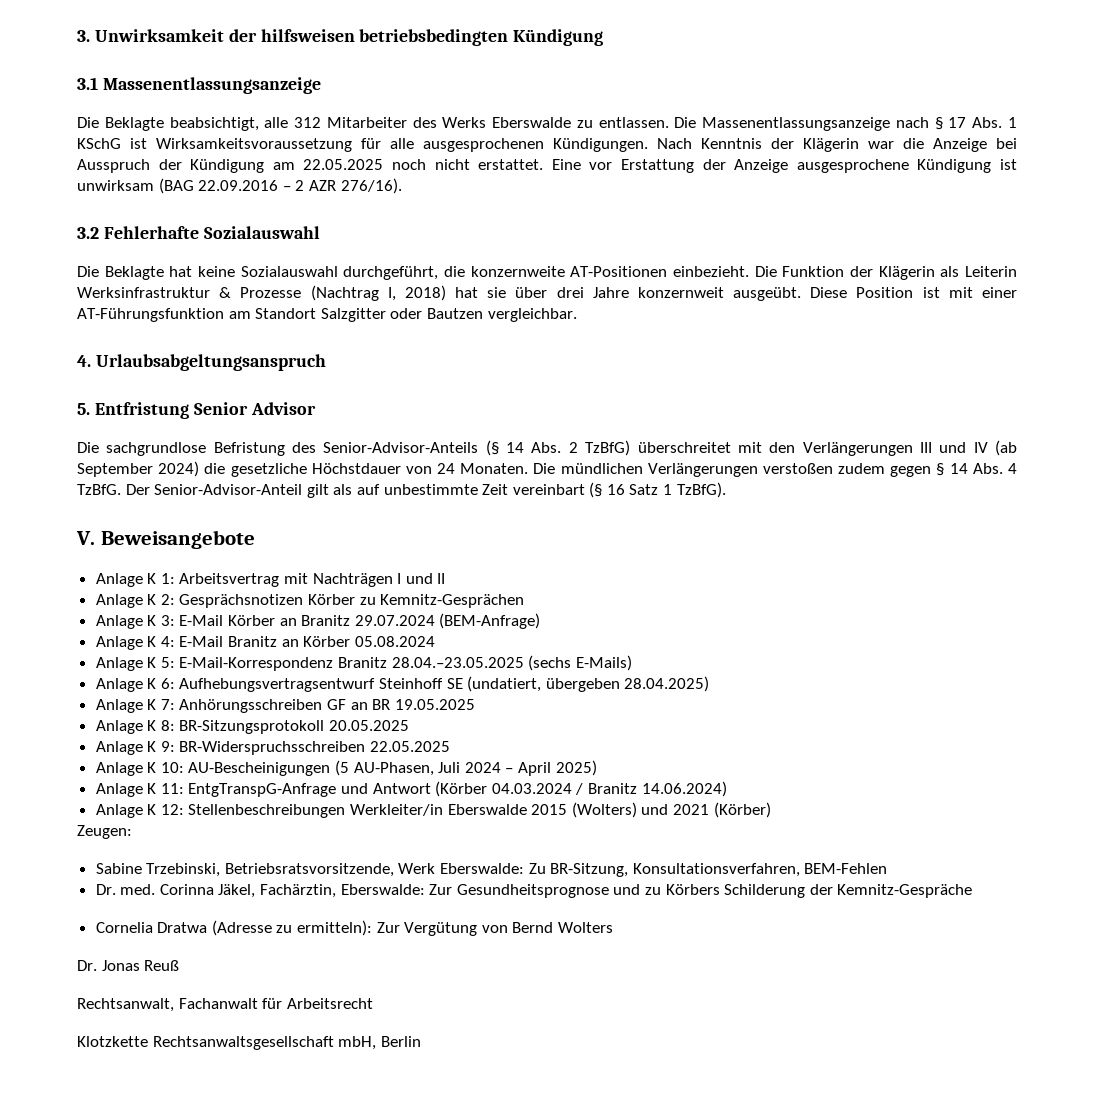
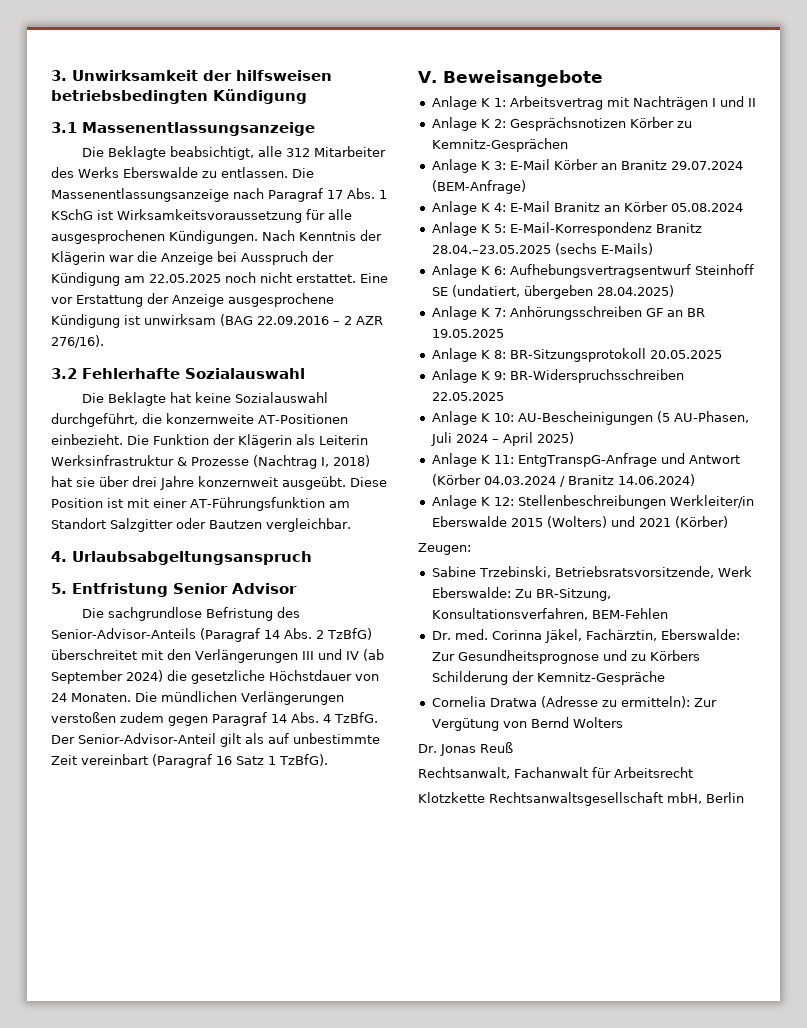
- Die Massenentlassungsanzeige nach § 17 Abs. 1 KSchG ist Wirksamkeitsvoraussetzung für alle ausgesprochenen Kündigungen.
+ Die Massenentlassungsanzeige nach Paragraf 17 Abs. 1 KSchG ist Wirksamkeitsvoraussetzung für alle ausgesprochenen Kündigungen.
- Die sachgrundlose Befristung des Senior-Advisor-Anteils (§ 14 Abs. 2 TzBfG) überschreitet mit den Verlängerungen III und IV (ab September 2024) die gesetzliche Höchstdauer von 24 Monaten.
+ Die sachgrundlose Befristung des Senior-Advisor-Anteils (Paragraf 14 Abs. 2 TzBfG) überschreitet mit den Verlängerungen III und IV (ab September 2024) die gesetzliche Höchstdauer von 24 Monaten.
- Die mündlichen Verlängerungen verstoßen zudem gegen § 14 Abs. 4 TzBfG.
+ Die mündlichen Verlängerungen verstoßen zudem gegen Paragraf 14 Abs. 4 TzBfG.
- Der Senior-Advisor-Anteil gilt als auf unbestimmte Zeit vereinbart (§ 16 Satz 1 TzBfG).
+ Der Senior-Advisor-Anteil gilt als auf unbestimmte Zeit vereinbart (Paragraf 16 Satz 1 TzBfG).

